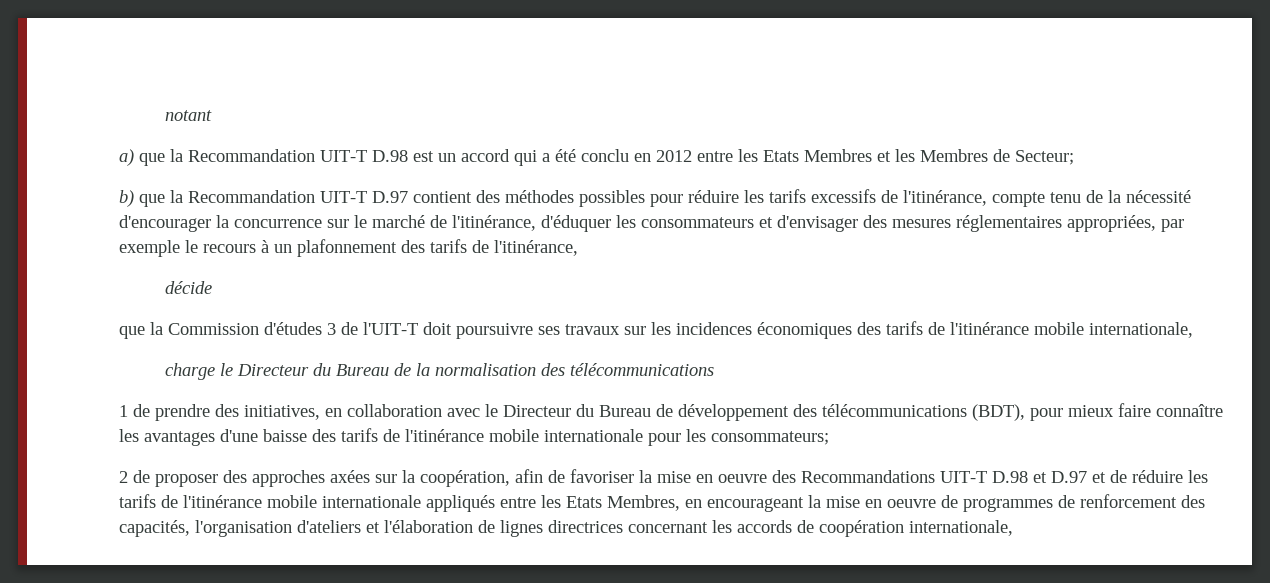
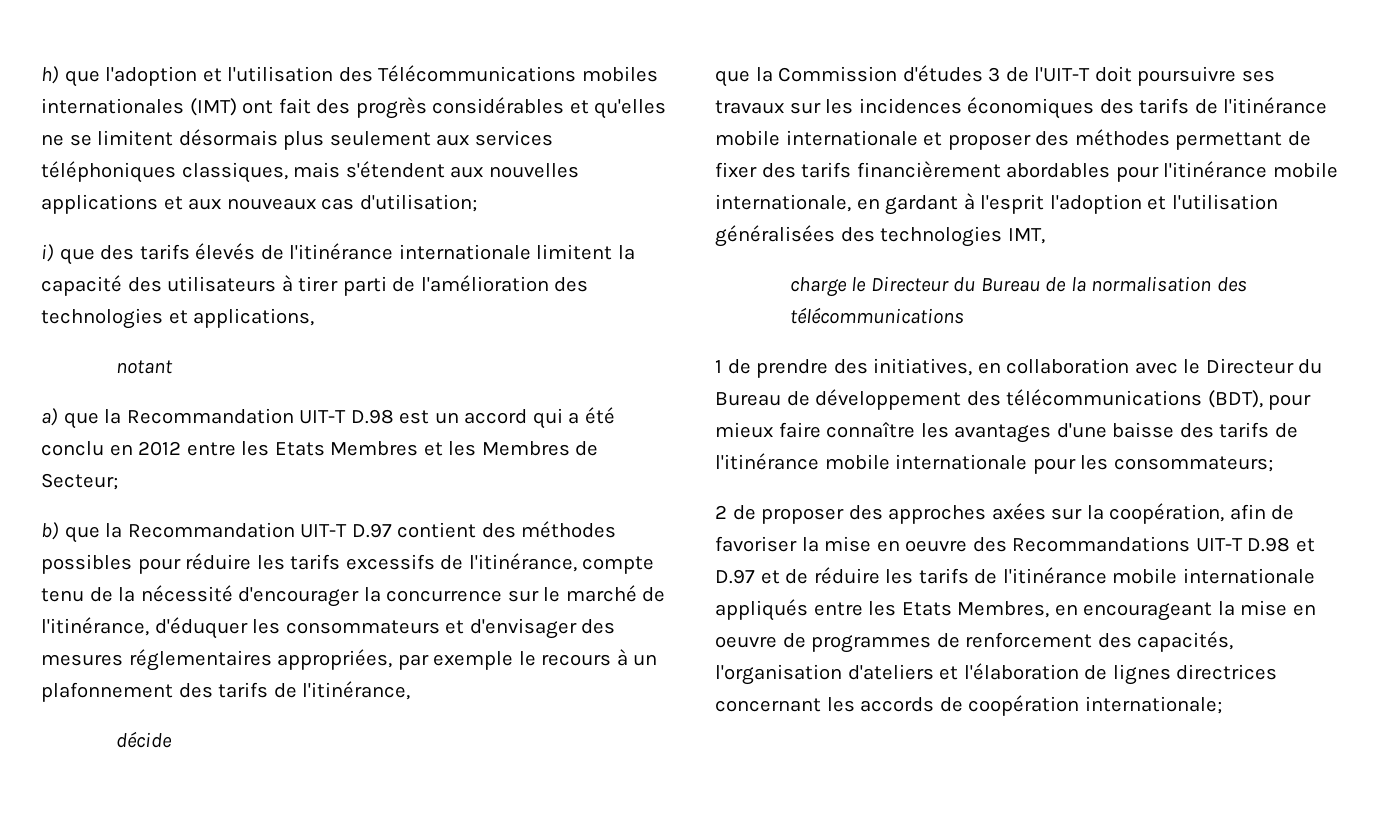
+ h) que l'adoption et l'utilisation des Télécommunications mobiles internationales (IMT) ont fait des progrès considérables et qu'elles ne se limitent désormais plus seulement aux services téléphoniques classiques, mais s'étendent aux nouvelles applications et aux nouveaux cas d'utilisation;
+ i) que des tarifs élevés de l'itinérance internationale limitent la capacité des utilisateurs à tirer parti de l'amélioration des technologies et applications,
- que la Commission d'études 3 de l'UIT-T doit poursuivre ses travaux sur les incidences économiques des tarifs de l'itinérance mobile internationale,
+ que la Commission d'études 3 de l'UIT-T doit poursuivre ses travaux sur les incidences économiques des tarifs de l'itinérance mobile internationale et proposer des méthodes permettant de fixer des tarifs financièrement abordables pour l'itinérance mobile internationale, en gardant à l'esprit l'adoption et l'utilisation généralisées des technologies IMT,
- 2 de proposer des approches axées sur la coopération, afin de favoriser la mise en oeuvre des Recommandations UIT-T D.98 et D.97 et de réduire les tarifs de l'itinérance mobile internationale appliqués entre les Etats Membres, en encourageant la mise en oeuvre de programmes de renforcement des capacités, l'organisation d'ateliers et l'élaboration de lignes directrices concernant les accords de coopération internationale,
+ 2 de proposer des approches axées sur la coopération, afin de favoriser la mise en oeuvre des Recommandations UIT-T D.98 et D.97 et de réduire les tarifs de l'itinérance mobile internationale appliqués entre les Etats Membres, en encourageant la mise en oeuvre de programmes de renforcement des capacités, l'organisation d'ateliers et l'élaboration de lignes directrices concernant les accords de coopération internationale;

